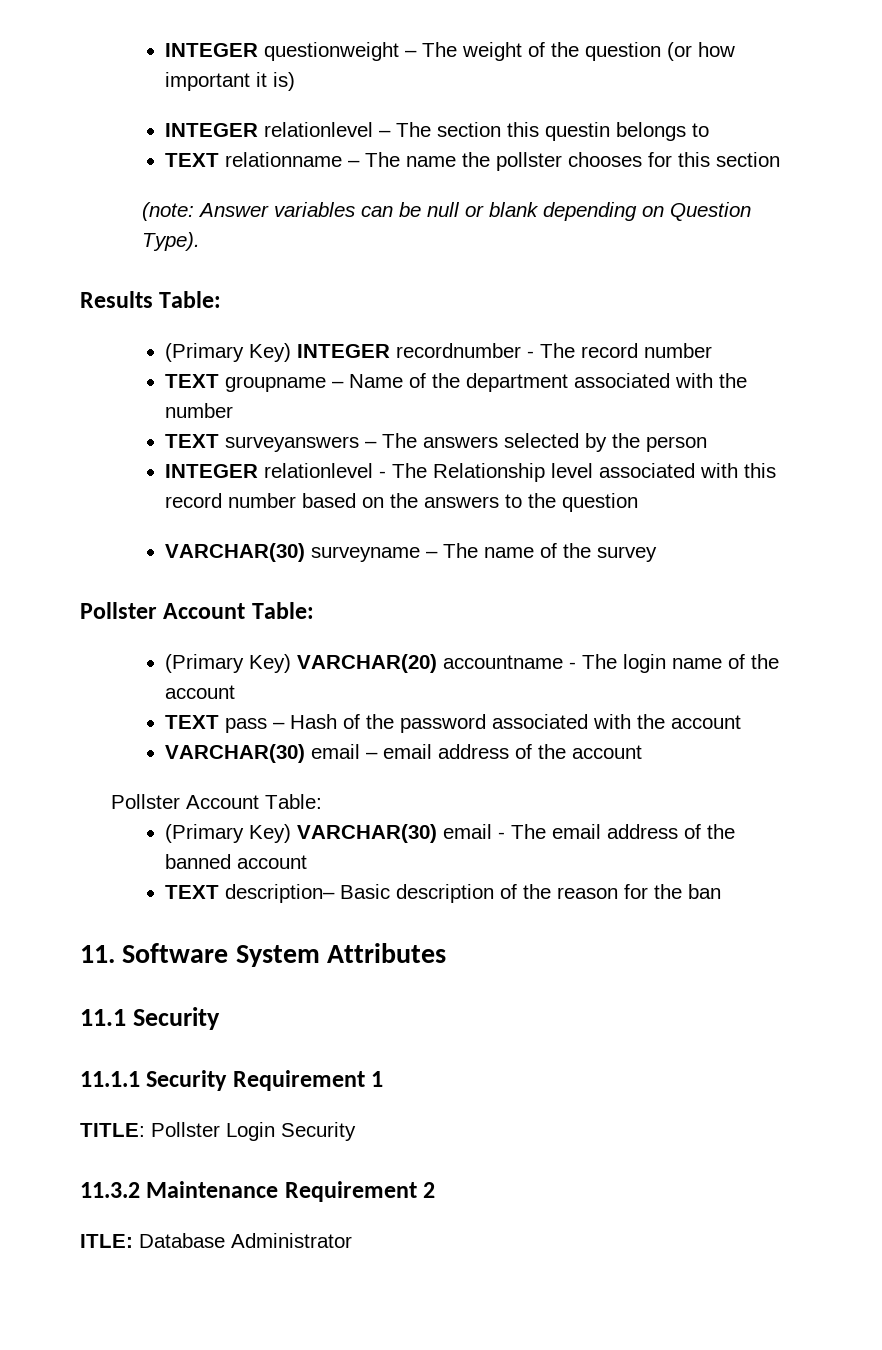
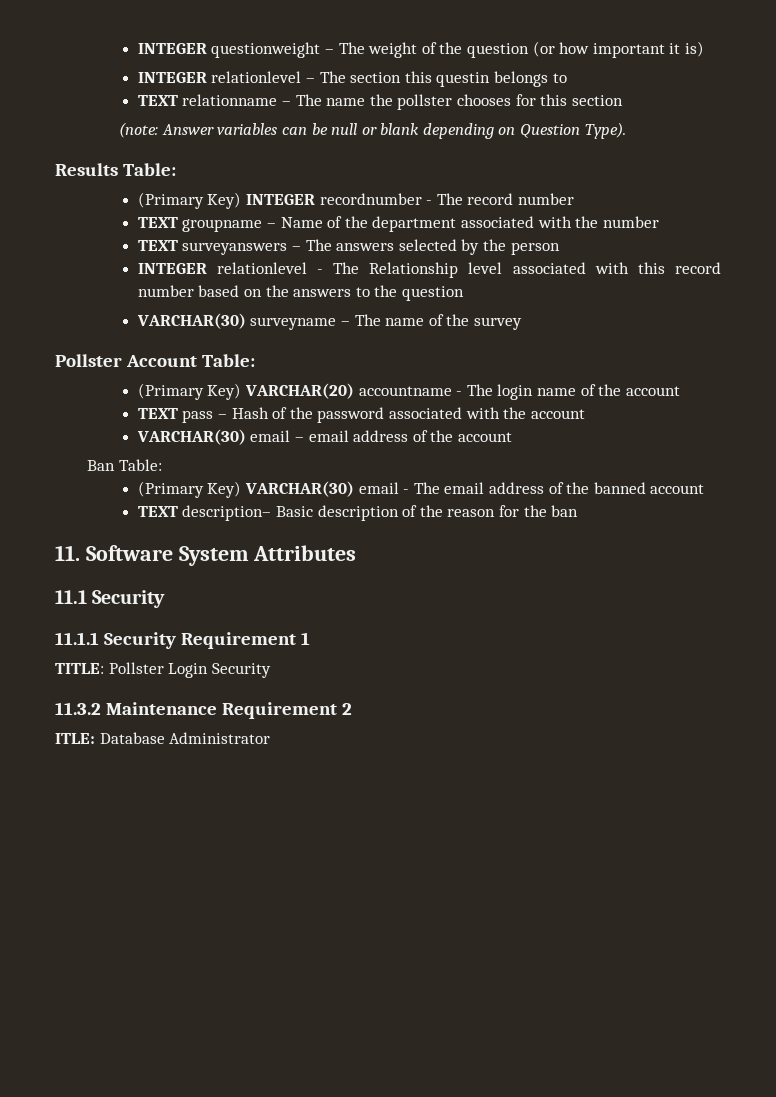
  VARCHAR(30) email – email address of the account
- Pollster Account Table:
+ Ban Table:

